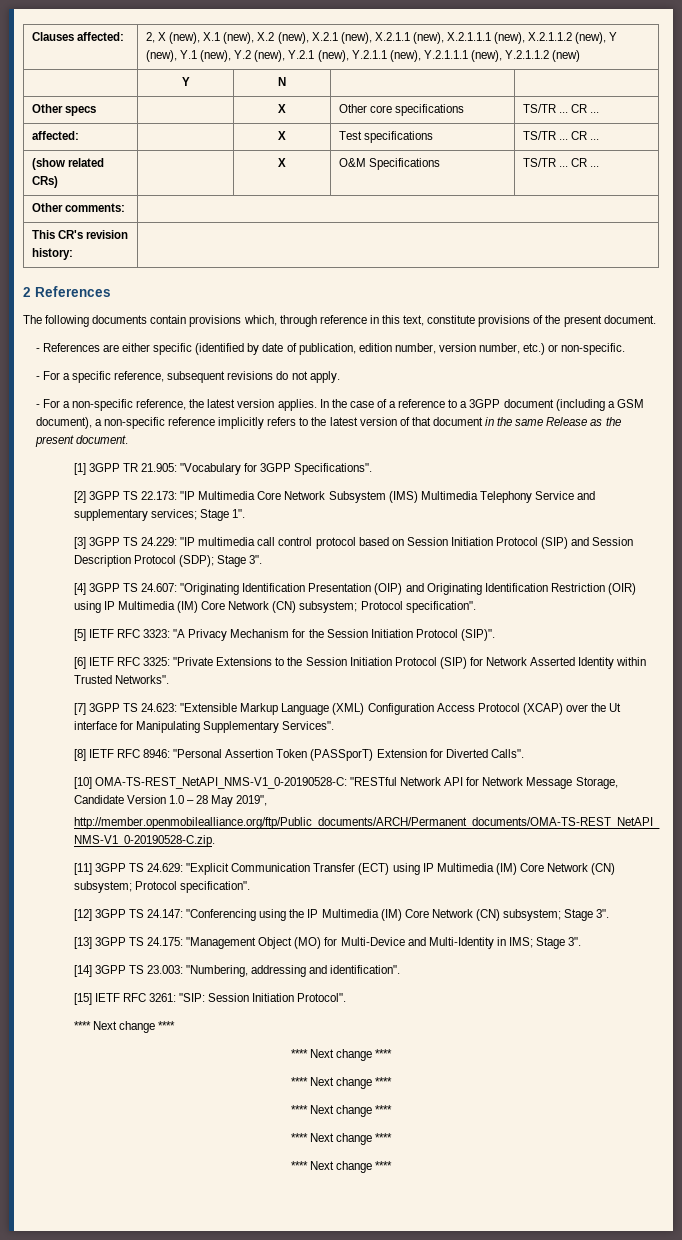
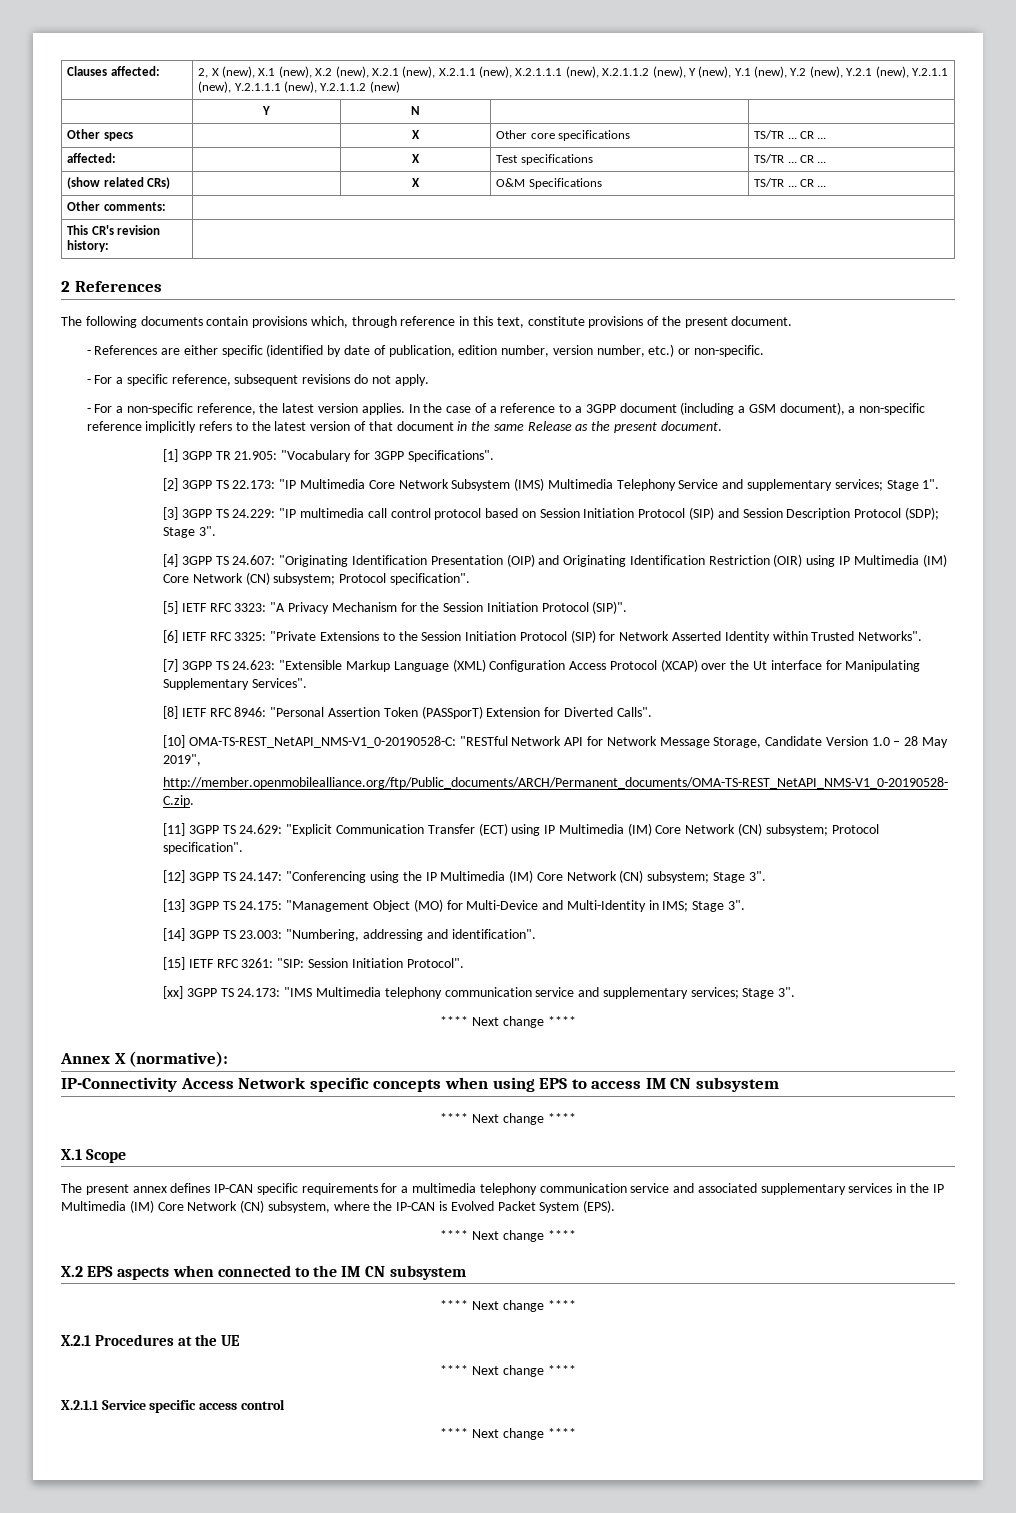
  [15] IETF RFC 3261: "SIP: Session Initiation Protocol".
+ [xx] 3GPP TS 24.173: "IMS Multimedia telephony communication service and supplementary services; Stage 3".
  **** Next change ****
+ Annex X (normative):
+ IP-Connectivity Access Network specific concepts when using EPS to access IM CN subsystem
  **** Next change ****
+ X.1 Scope
+ The present annex defines IP-CAN specific requirements for a multimedia telephony communication service and associated supplementary services in the IP Multimedia (IM) Core Network (CN) subsystem, where the IP-CAN is Evolved Packet System (EPS).
  **** Next change ****
+ X.2 EPS aspects when connected to the IM CN subsystem
  **** Next change ****
+ X.2.1 Procedures at the UE
  **** Next change ****
+ X.2.1.1 Service specific access control

